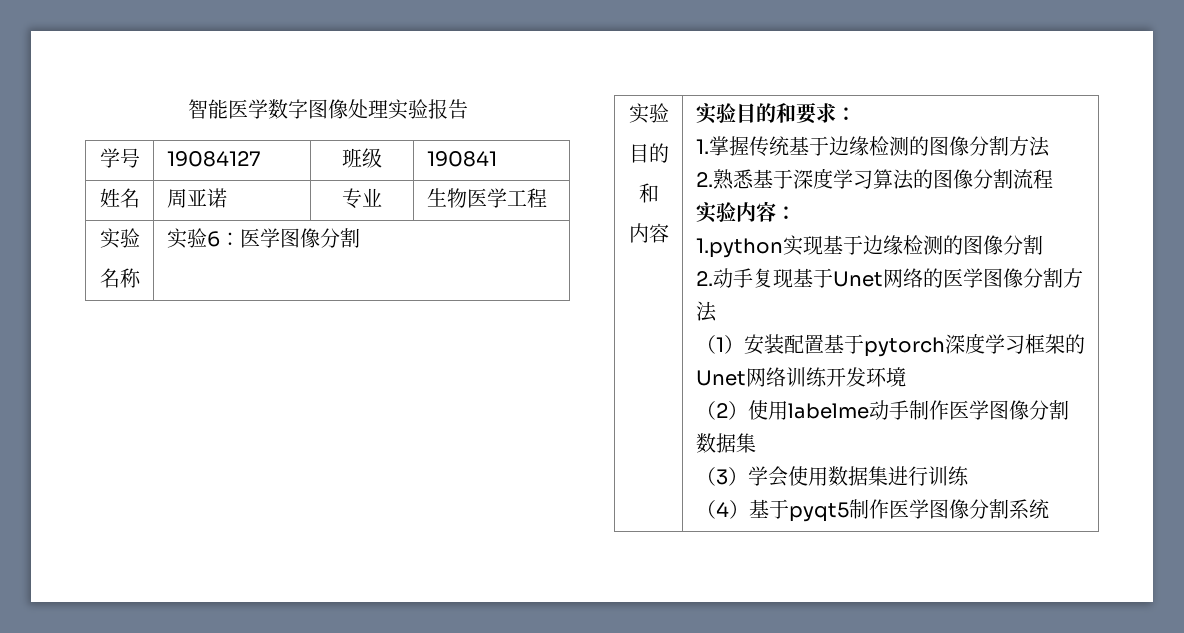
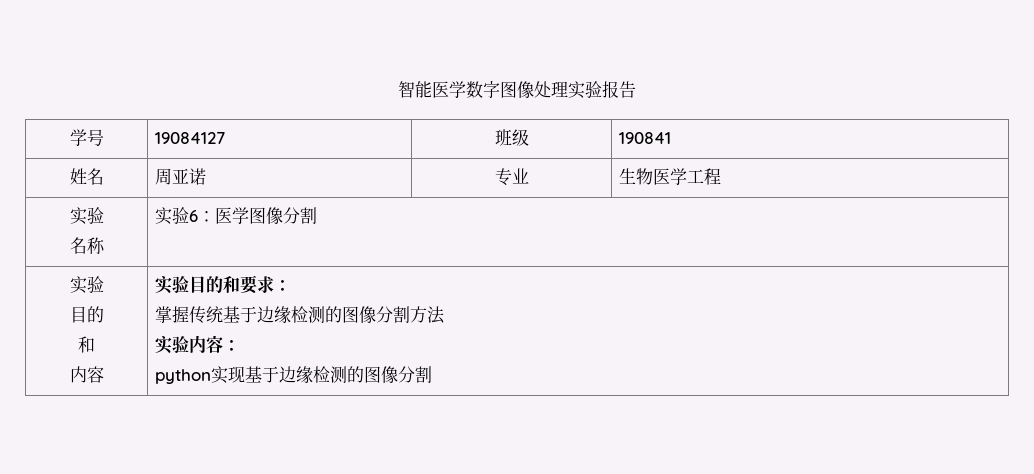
- 1.掌握传统基于边缘检测的图像分割⽅法
+ 掌握传统基于边缘检测的图像分割⽅法
- 2.熟悉基于深度学习算法的图像分割流程
- 1.python实现基于边缘检测的图像分割
+ python实现基于边缘检测的图像分割
- 2.动⼿复现基于Unet⽹络的医学图像分割⽅法
- （1）安装配置基于pytorch深度学习框架的Unet⽹络训练开发环境
- （2）使⽤labelme动⼿制作医学图像分割数据集
- （3）学会使⽤数据集进⾏训练
- （4）基于pyqt5制作医学图像分割系统

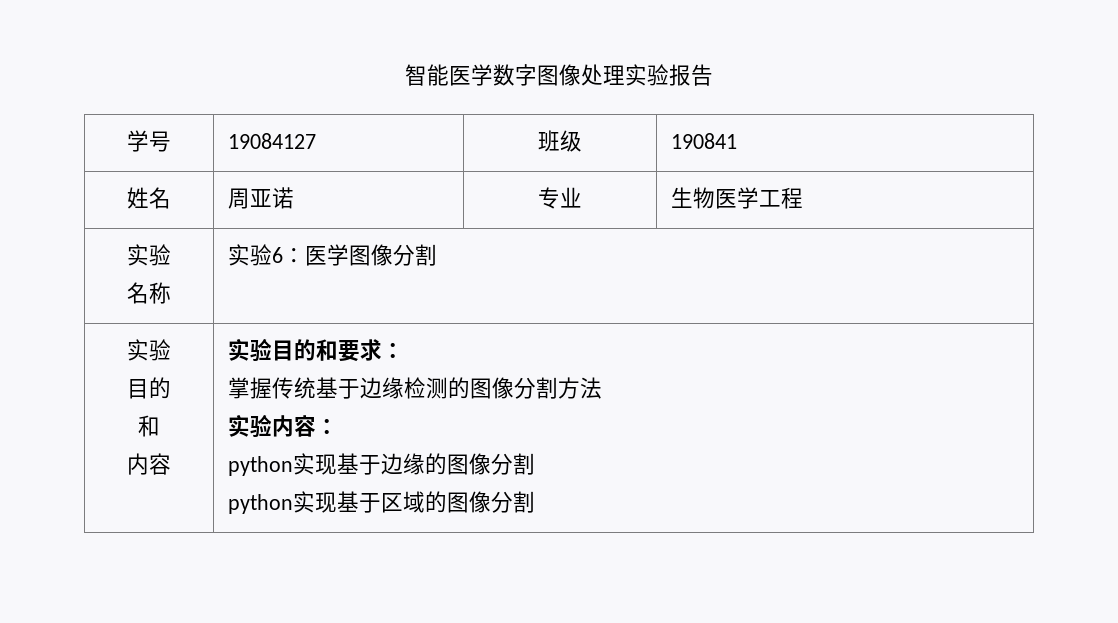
  姓名 | 周亚诺 | 专业 | 生物医学工程
  实验
  名称 | 实验6：医学图像分割
  实验
  目的
  和
  内容 | 实验目的和要求：
  掌握传统基于边缘检测的图像分割⽅法
  实验内容：
- python实现基于边缘检测的图像分割
+ python实现基于边缘的图像分割
+ python实现基于区域的图像分割

